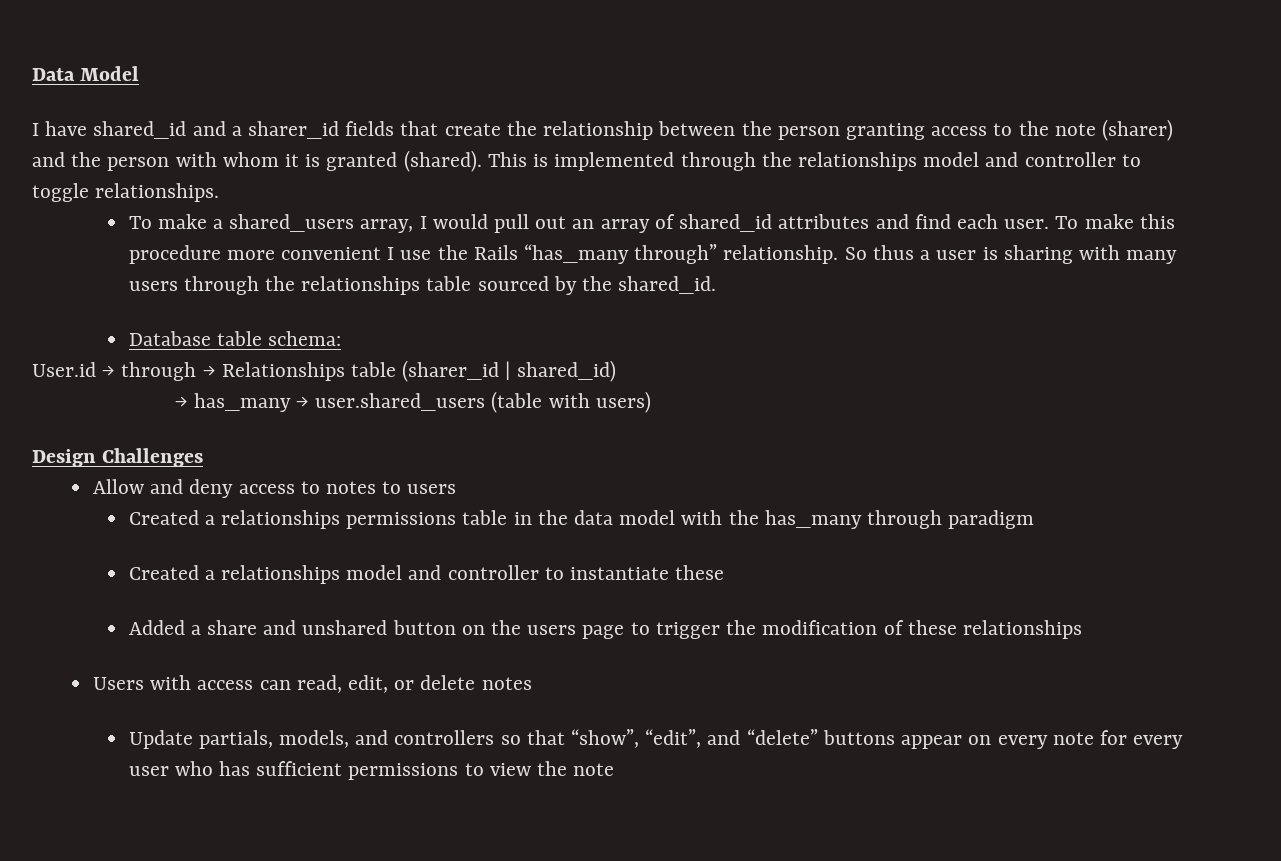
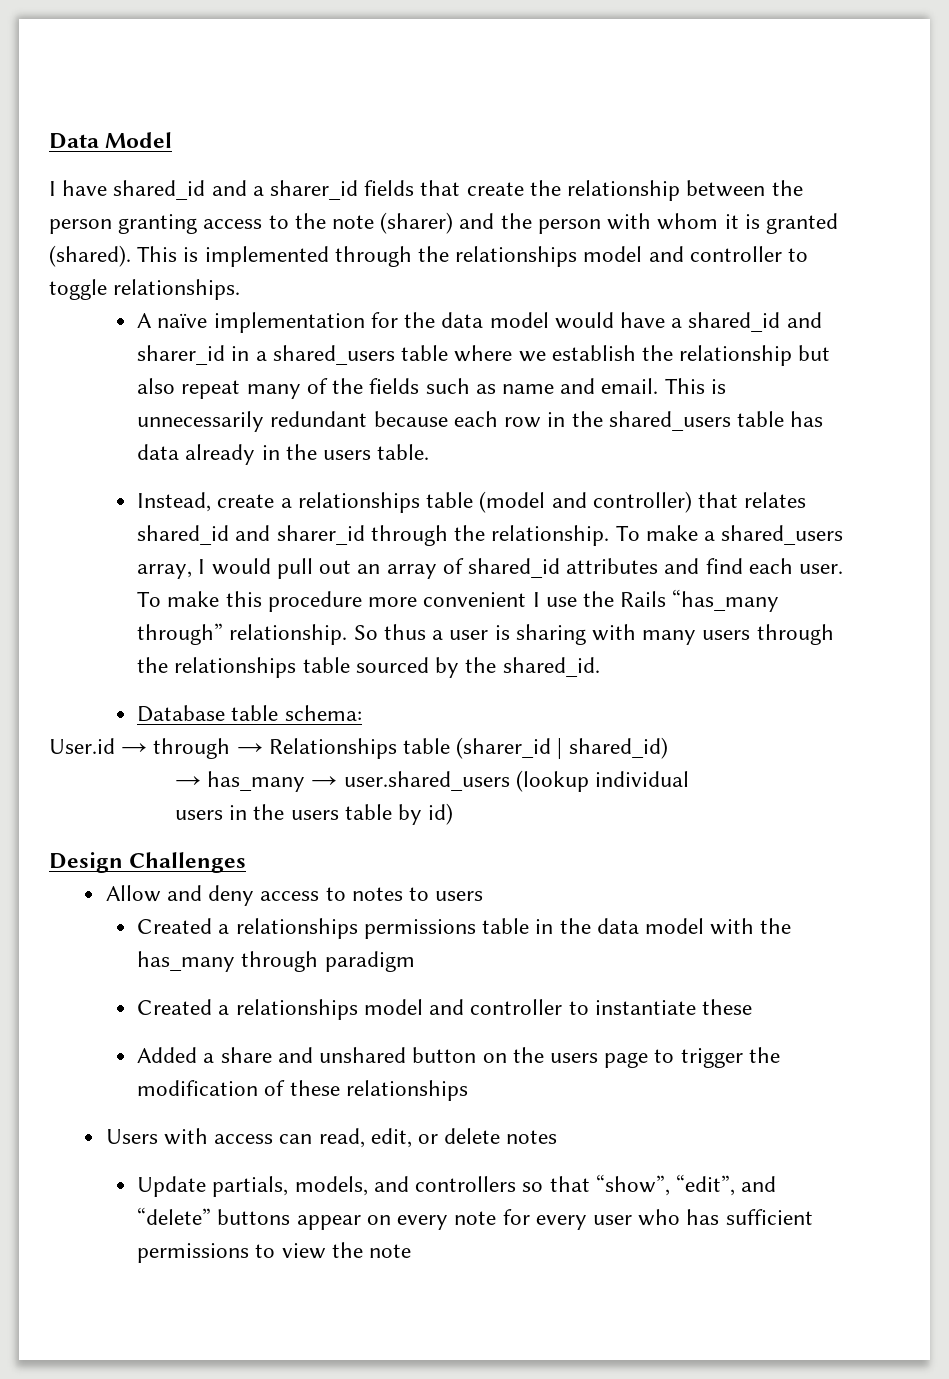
+ A naïve implementation for the data model would have a shared_id and sharer_id in a shared_users table where we establish the relationship but also repeat many of the fields such as name and email. This is unnecessarily redundant because each row in the shared_users table has data already in the users table.
+ Instead, create a relationships table (model and controller) that relates shared_id and sharer_id through the relationship.
- → has_many → user.shared_users (table with users)
+ → has_many → user.shared_users (lookup individual
+ users in the users table by id)

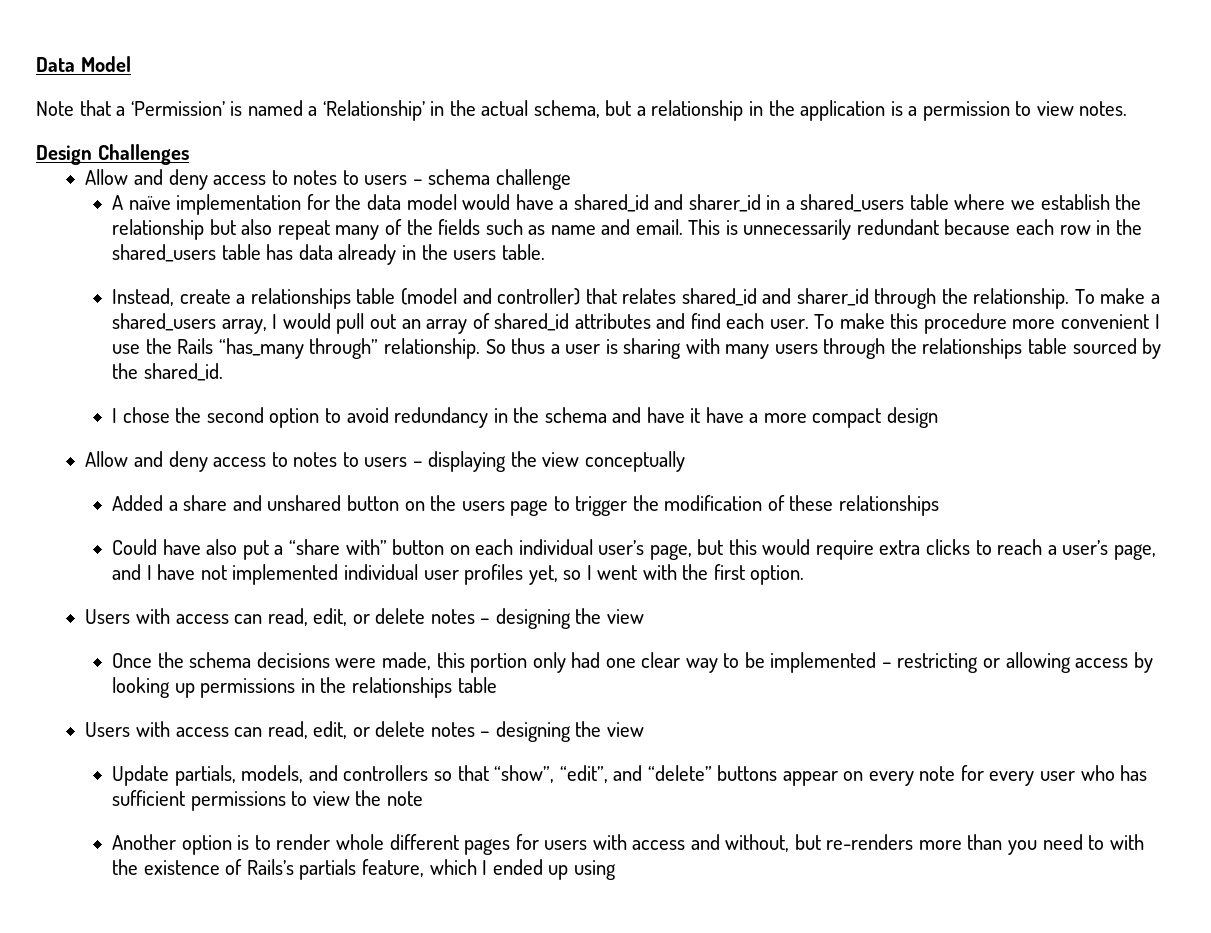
- I have shared_id and a sharer_id fields that create the relationship between the person granting access to the note (sharer) and the person with whom it is granted (shared). This is implemented through the relationships model and controller to toggle relationships.
+ Note that a ‘Permission’ is named a ‘Relationship’ in the actual schema, but a relationship in the application is a permission to view notes.
+ Design Challenges
+ Allow and deny access to notes to users – schema challenge
- Database table schema:
- User.id → through → Relationships table (sharer_id | shared_id)
- → has_many → user.shared_users (lookup individual
- users in the users table by id)
- Design Challenges
- Allow and deny access to notes to users
- Created a relationships permissions table in the data model with the has_many through paradigm
- Created a relationships model and controller to instantiate these
+ I chose the second option to avoid redundancy in the schema and have it have a more compact design
+ Allow and deny access to notes to users – displaying the view conceptually
- Users with access can read, edit, or delete notes
+ Could have also put a “share with” button on each individual user’s page, but this would require extra clicks to reach a user’s page, and I have not implemented individual user profiles yet, so I went with the first option.
+ Users with access can read, edit, or delete notes – designing the view
+ Once the schema decisions were made, this portion only had one clear way to be implemented – restricting or allowing access by looking up permissions in the relationships table
+ Users with access can read, edit, or delete notes – designing the view
+ Another option is to render whole different pages for users with access and without, but re-renders more than you need to with the existence of Rails’s partials feature, which I ended up using

